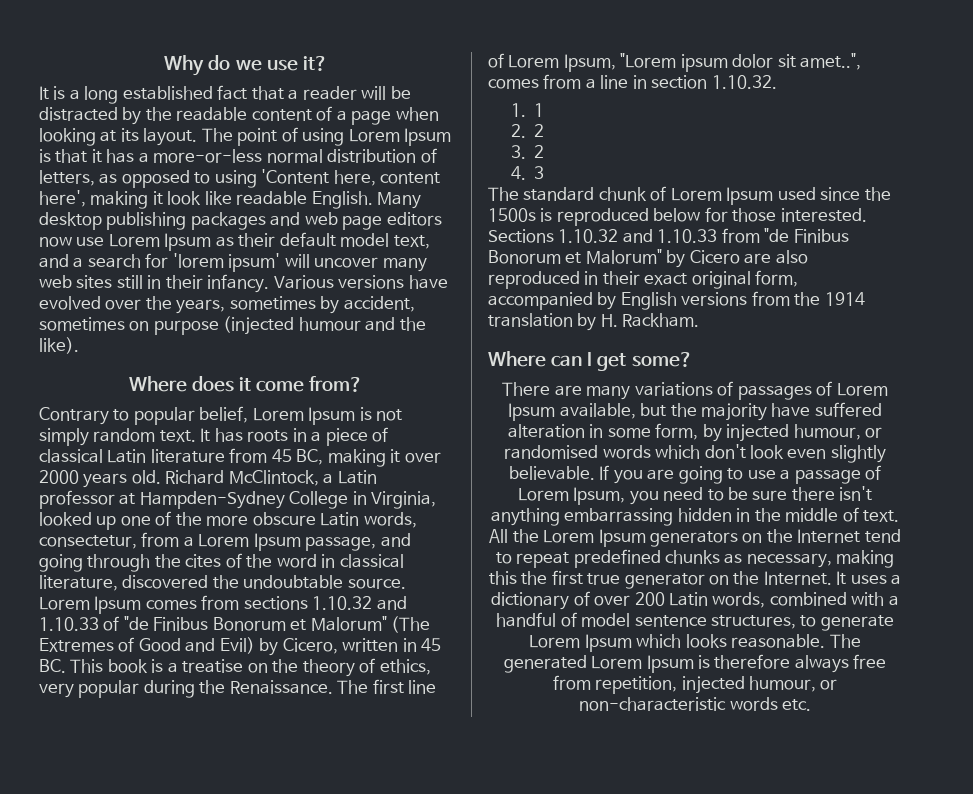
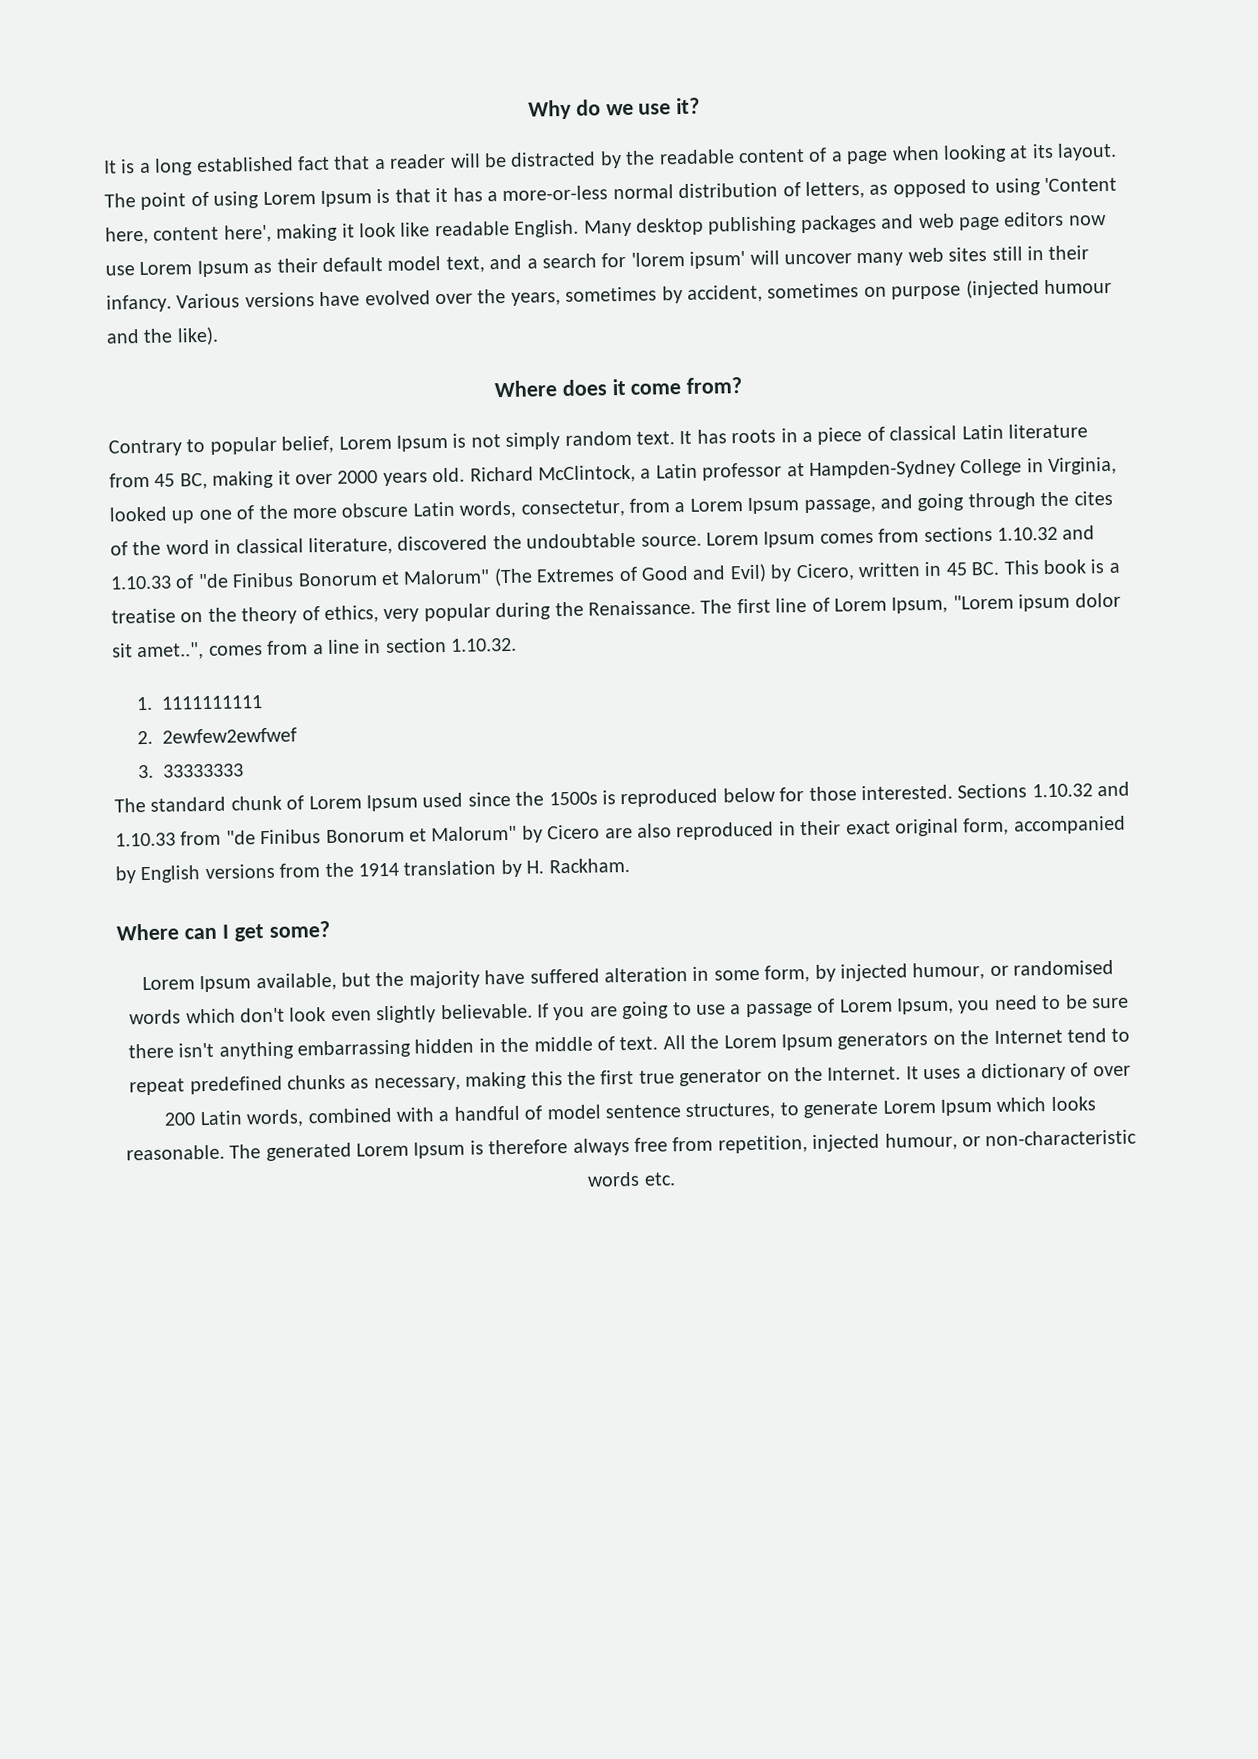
- 1. 1
+ 1. 1111111111
- 2. 2
+ 2. 2ewfew2ewfwef
- 3. 2
- 4. 3
+ 3. 33333333
- There are many variations of passages of Lorem Ipsum available, but the majority have suffered alteration in some form, by injected humour, or randomised words which don't look even slightly believable.
+ Lorem Ipsum available, but the majority have suffered alteration in some form, by injected humour, or randomised words which don't look even slightly believable.

